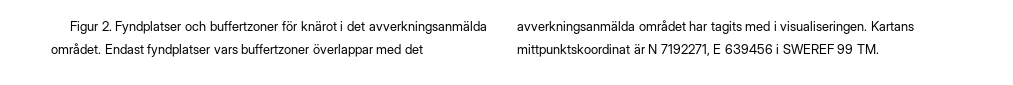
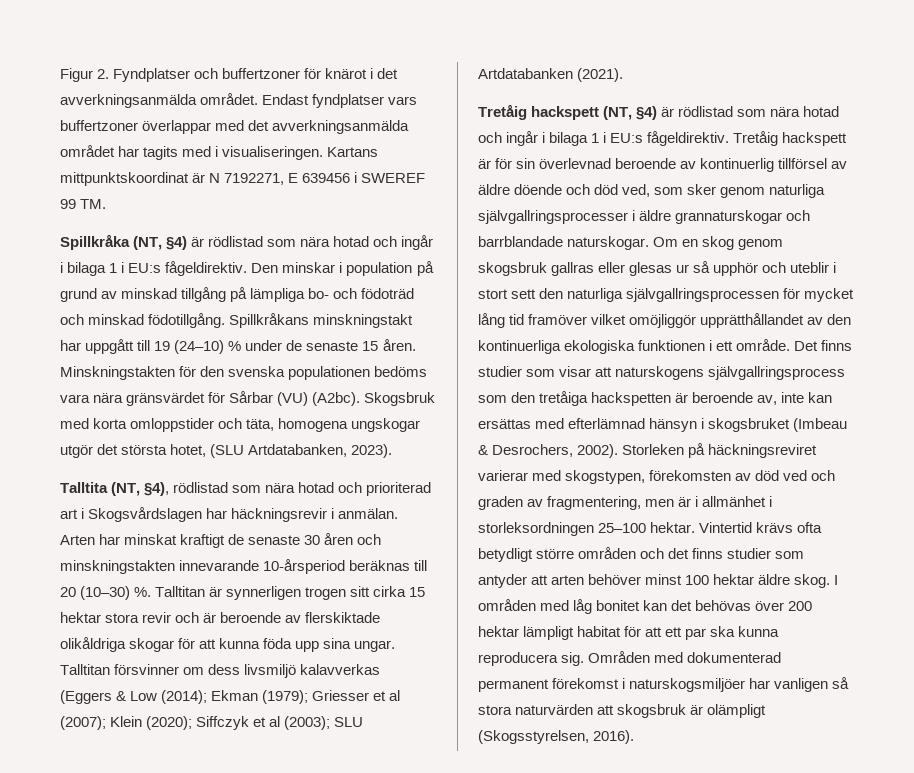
+ Spillkråka (NT, §4) är rödlistad som nära hotad och ingår i bilaga 1 i EU:s fågeldirektiv. Den minskar i population på grund av minskad tillgång på lämpliga bo- och födoträd och minskad födotillgång. Spillkråkans minskningstakt har uppgått till 19 (24–10) % under de senaste 15 åren. Minskningstakten för den svenska populationen bedöms vara nära gränsvärdet för Sårbar (VU) (A2bc). Skogsbruk med korta omloppstider och täta, homogena ungskogar utgör det största hotet, (SLU Artdatabanken, 2023).
+ Talltita (NT, §4), rödlistad som nära hotad och prioriterad art i Skogsvårdslagen har häckningsrevir i anmälan. Arten har minskat kraftigt de senaste 30 åren och minskningstakten innevarande 10-årsperiod beräknas till 20 (10–30) %. Talltitan är synnerligen trogen sitt cirka 15 hektar stora revir och är beroende av flerskiktade olikåldriga skogar för att kunna föda upp sina ungar. Talltitan försvinner om dess livsmiljö kalavverkas (Eggers & Low (2014); Ekman (1979); Griesser et al (2007); Klein (2020); Siffczyk et al (2003); SLU Artdatabanken (2021).
+ Tretåig hackspett (NT, §4) är rödlistad som nära hotad och ingår i bilaga 1 i EU:s fågeldirektiv. Tretåig hackspett är för sin överlevnad beroende av kontinuerlig tillförsel av äldre döende och död ved, som sker genom naturliga självgallringsprocesser i äldre grannaturskogar och barrblandade naturskogar. Om en skog genom skogsbruk gallras eller glesas ur så upphör och uteblir i stort sett den naturliga självgallringsprocessen för mycket lång tid framöver vilket omöjliggör upprätthållandet av den kontinuerliga ekologiska funktionen i ett område. Det finns studier som visar att naturskogens självgallringsprocess som den tretåiga hackspetten är beroende av, inte kan ersättas med efterlämnad hänsyn i skogsbruket (Imbeau & Desrochers, 2002). Storleken på häckningsreviret varierar med skogstypen, förekomsten av död ved och graden av fragmentering, men är i allmänhet i storleksordningen 25–100 hektar. Vintertid krävs ofta betydligt större områden och det finns studier som antyder att arten behöver minst 100 hektar äldre skog. I områden med låg bonitet kan det behövas över 200 hektar lämpligt habitat för att ett par ska kunna reproducera sig. Områden med dokumenterad permanent förekomst i naturskogsmiljöer har vanligen så stora naturvärden att skogsbruk är olämpligt (Skogsstyrelsen, 2016).

